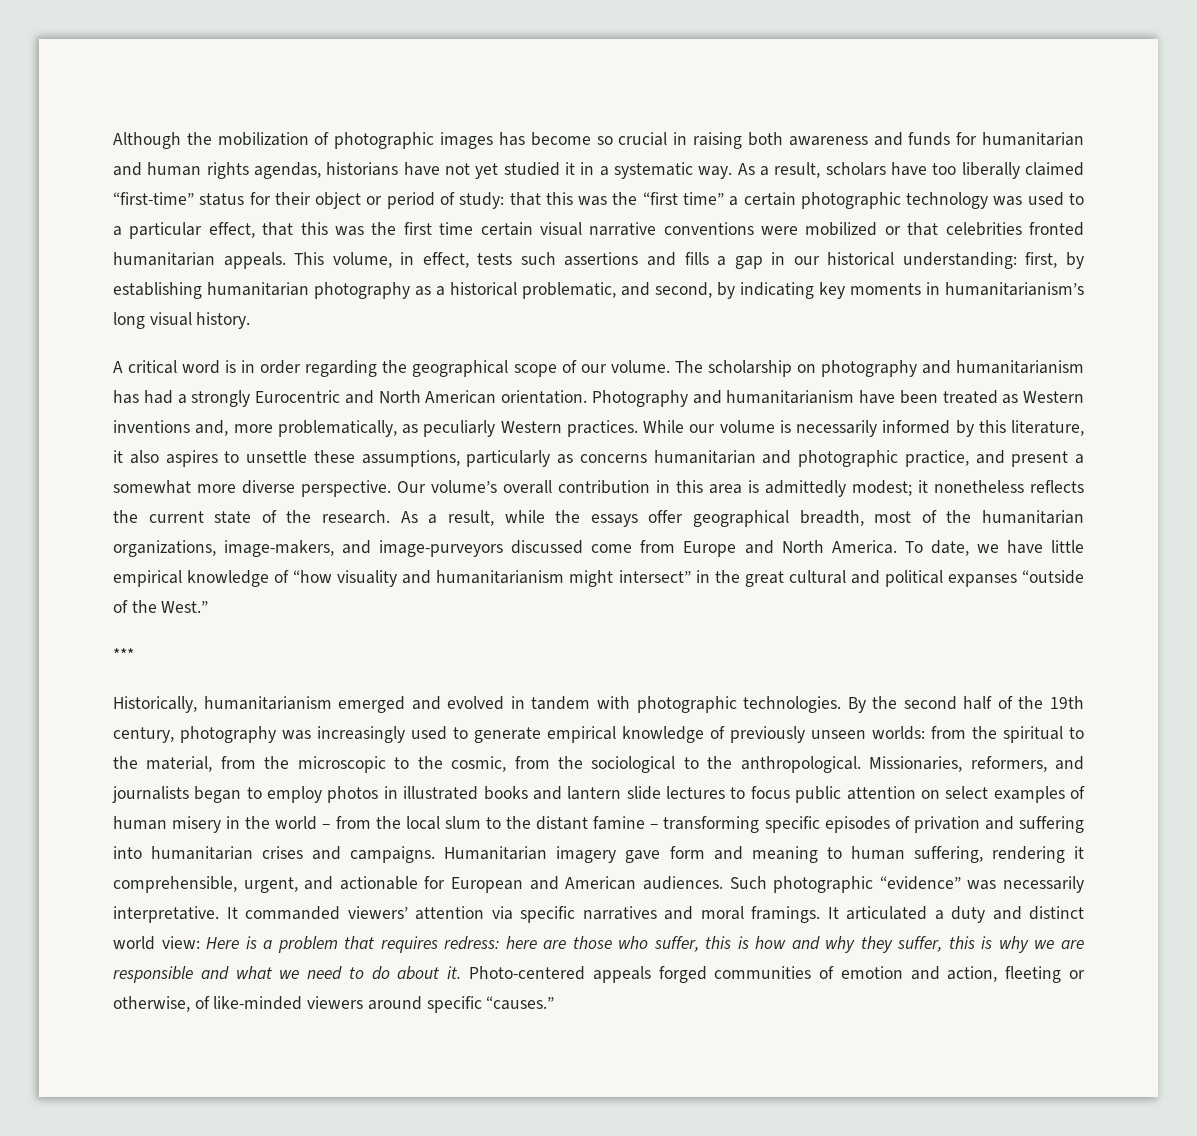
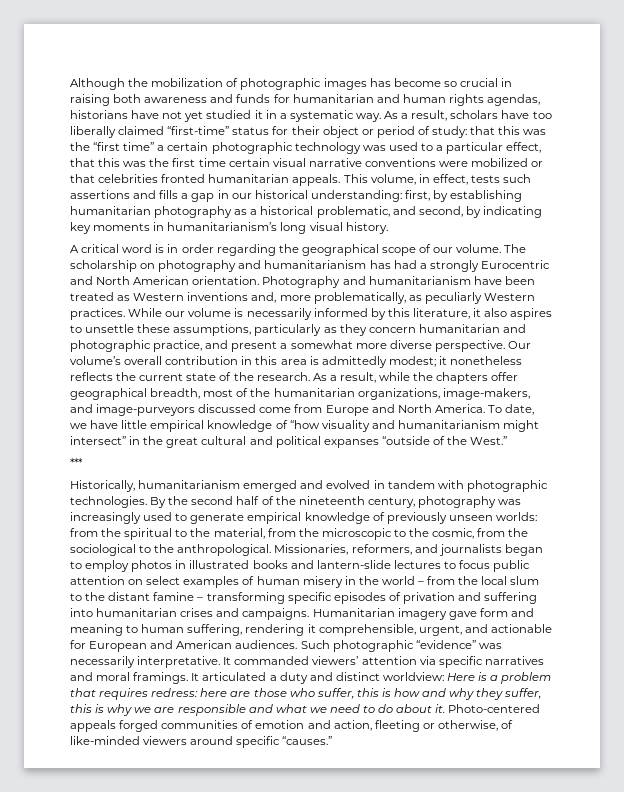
- While our volume is necessarily informed by this literature, it also aspires to unsettle these assumptions, particularly as concerns humanitarian and photographic practice, and present a somewhat more diverse perspective.
+ While our volume is necessarily informed by this literature, it also aspires to unsettle these assumptions, particularly as they concern humanitarian and photographic practice, and present a somewhat more diverse perspective.
- As a result, while the essays offer geographical breadth, most of the humanitarian organizations, image-makers, and image-purveyors discussed come from Europe and North America.
+ As a result, while the chapters offer geographical breadth, most of the humanitarian organizations, image-makers, and image-purveyors discussed come from Europe and North America.
- By the second half of the 19th century, photography was increasingly used to generate empirical knowledge of previously unseen worlds: from the spiritual to the material, from the microscopic to the cosmic, from the sociological to the anthropological.
+ By the second half of the nineteenth century, photography was increasingly used to generate empirical knowledge of previously unseen worlds: from the spiritual to the material, from the microscopic to the cosmic, from the sociological to the anthropological.
- Missionaries, reformers, and journalists began to employ photos in illustrated books and lantern slide lectures to focus public attention on select examples of human misery in the world – from the local slum to the distant famine – transforming specific episodes of privation and suffering into humanitarian crises and campaigns.
+ Missionaries, reformers, and journalists began to employ photos in illustrated books and lantern-slide lectures to focus public attention on select examples of human misery in the world – from the local slum to the distant famine – transforming specific episodes of privation and suffering into humanitarian crises and campaigns.
- It articulated a duty and distinct world view: Here is a problem that requires redress: here are those who suffer, this is how and why they suffer, this is why we are responsible and what we need to do about it.
+ It articulated a duty and distinct worldview: Here is a problem that requires redress: here are those who suffer, this is how and why they suffer, this is why we are responsible and what we need to do about it.

